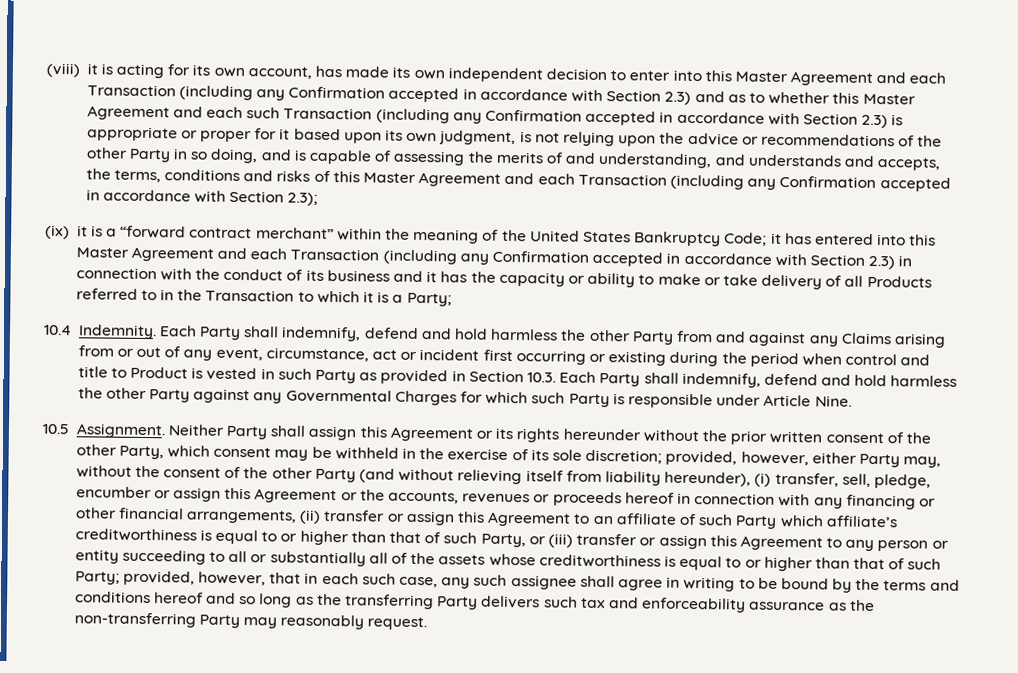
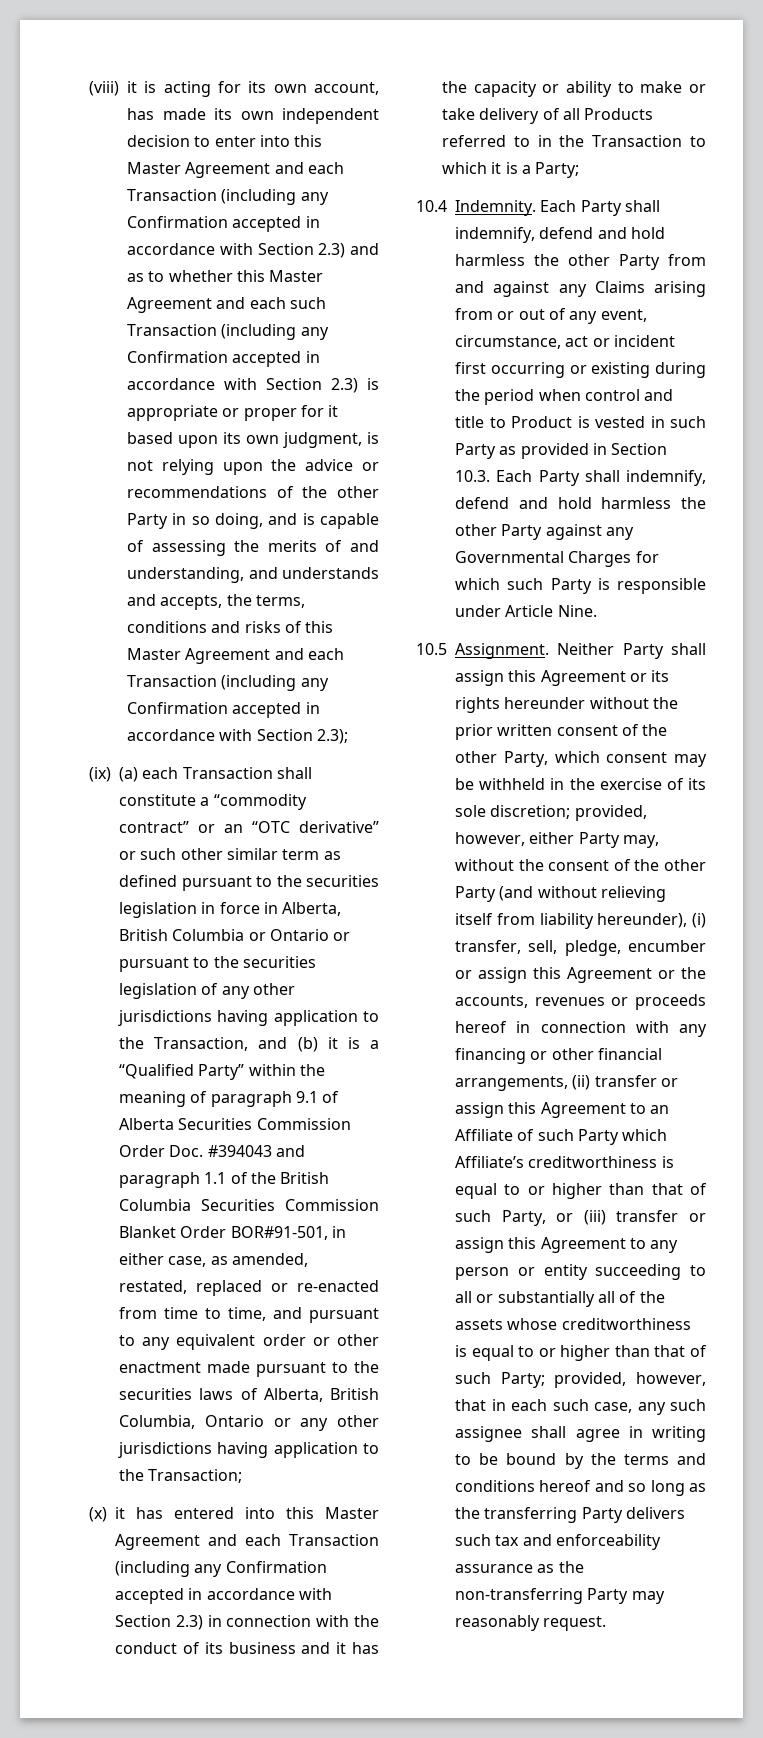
- (ix) it is a “forward contract merchant” within the meaning of the United States Bankruptcy Code; it has entered into this Master Agreement and each Transaction (including any Confirmation accepted in accordance with Section 2.3) in connection with the conduct of its business and it has the capacity or ability to make or take delivery of all Products referred to in the Transaction to which it is a Party;
+ (ix) (a) each Transaction shall constitute a “commodity contract” or an “OTC derivative” or such other similar term as defined pursuant to the securities legislation in force in Alberta, British Columbia or Ontario or pursuant to the securities legislation of any other jurisdictions having application to the Transaction, and (b) it is a “Qualified Party” within the meaning of paragraph 9.1 of Alberta Securities Commission Order Doc. #394043 and paragraph 1.1 of the British Columbia Securities Commission Blanket Order BOR#91-501, in either case, as amended, restated, replaced or re-enacted from time to time, and pursuant to any equivalent order or other enactment made pursuant to the securities laws of Alberta, British Columbia, Ontario or any other jurisdictions having application to the Transaction;
+ (x) it has entered into this Master Agreement and each Transaction (including any Confirmation accepted in accordance with Section 2.3) in connection with the conduct of its business and it has the capacity or ability to make or take delivery of all Products referred to in the Transaction to which it is a Party;
- provided, however, either Party may, without the consent of the other Party (and without relieving itself from liability hereunder), (i) transfer, sell, pledge, encumber or assign this Agreement or the accounts, revenues or proceeds hereof in connection with any financing or other financial arrangements, (ii) transfer or assign this Agreement to an affiliate of such Party which affiliate’s creditworthiness is equal to or higher than that of such Party, or (iii) transfer or assign this Agreement to any person or entity succeeding to all or substantially all of the assets whose creditworthiness is equal to or higher than that of such Party;
+ provided, however, either Party may, without the consent of the other Party (and without relieving itself from liability hereunder), (i) transfer, sell, pledge, encumber or assign this Agreement or the accounts, revenues or proceeds hereof in connection with any financing or other financial arrangements, (ii) transfer or assign this Agreement to an Affiliate of such Party which Affiliate’s creditworthiness is equal to or higher than that of such Party, or (iii) transfer or assign this Agreement to any person or entity succeeding to all or substantially all of the assets whose creditworthiness is equal to or higher than that of such Party;

